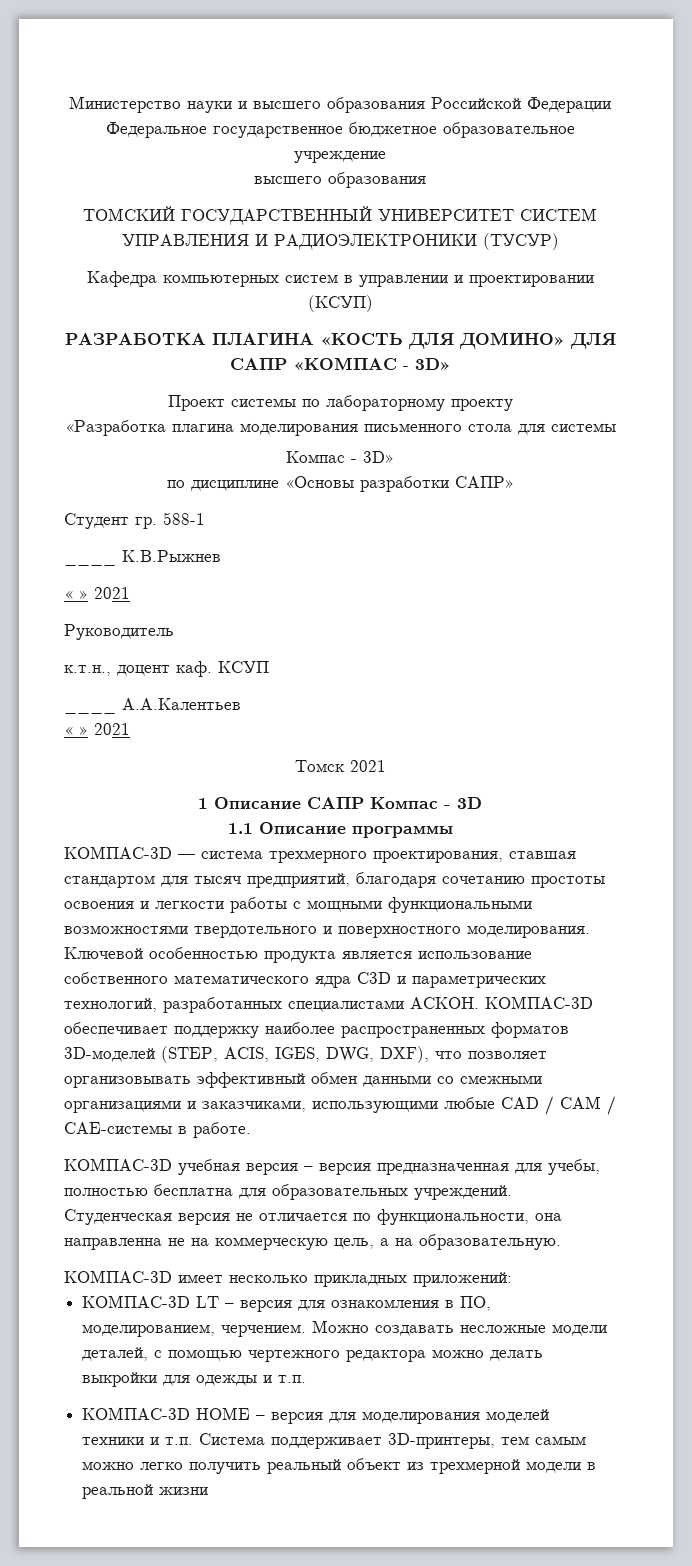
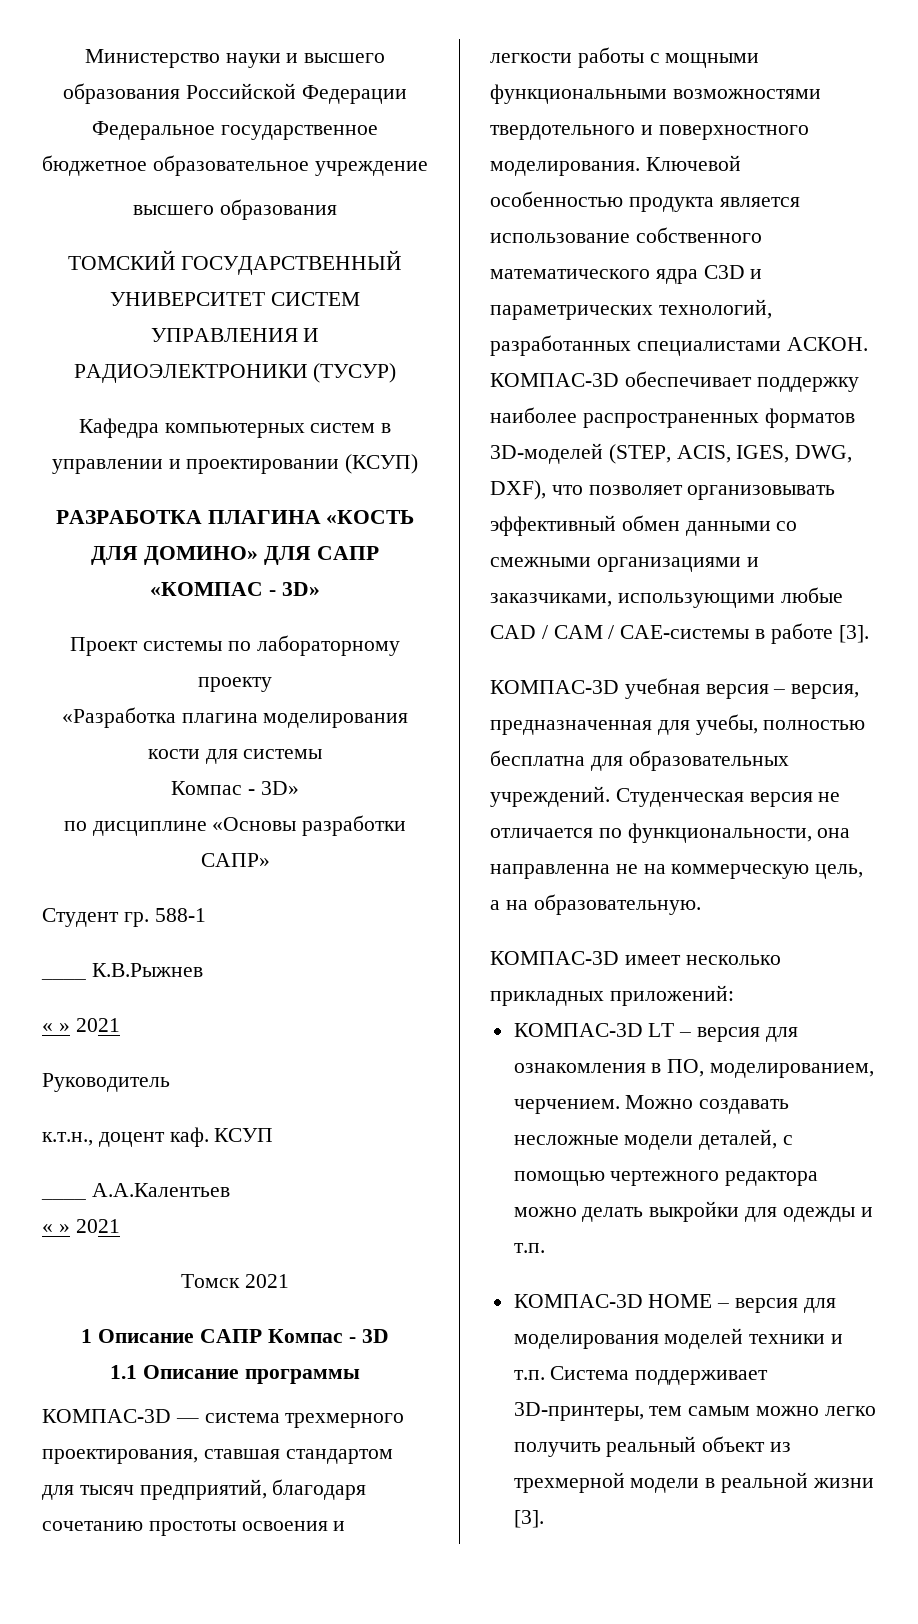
- «Разработка плагина моделирования письменного стола для системы
+ «Разработка плагина моделирования кости для системы
- КОМПАС-3D обеспечивает поддержку наиболее распространенных форматов 3D-моделей (STEP, ACIS, IGES, DWG, DXF), что позволяет организовывать эффективный обмен данными со смежными организациями и заказчиками, использующими любые CAD / CAM / CAE-системы в работе.
+ КОМПАС-3D обеспечивает поддержку наиболее распространенных форматов 3D-моделей (STEP, ACIS, IGES, DWG, DXF), что позволяет организовывать эффективный обмен данными со смежными организациями и заказчиками, использующими любые CAD / CAM / CAE-системы в работе [3].
- КОМПАС-3D учебная версия – версия предназначенная для учебы, полностью бесплатна для образовательных учреждений.
+ КОМПАС-3D учебная версия – версия, предназначенная для учебы, полностью бесплатна для образовательных учреждений.
- КОМПАС-3D HOME – версия для моделирования моделей техники и т.п. Система поддерживает 3D-принтеры, тем самым можно легко получить реальный объект из трехмерной модели в реальной жизни
+ КОМПАС-3D HOME – версия для моделирования моделей техники и т.п. Система поддерживает 3D-принтеры, тем самым можно легко получить реальный объект из трехмерной модели в реальной жизни [3].

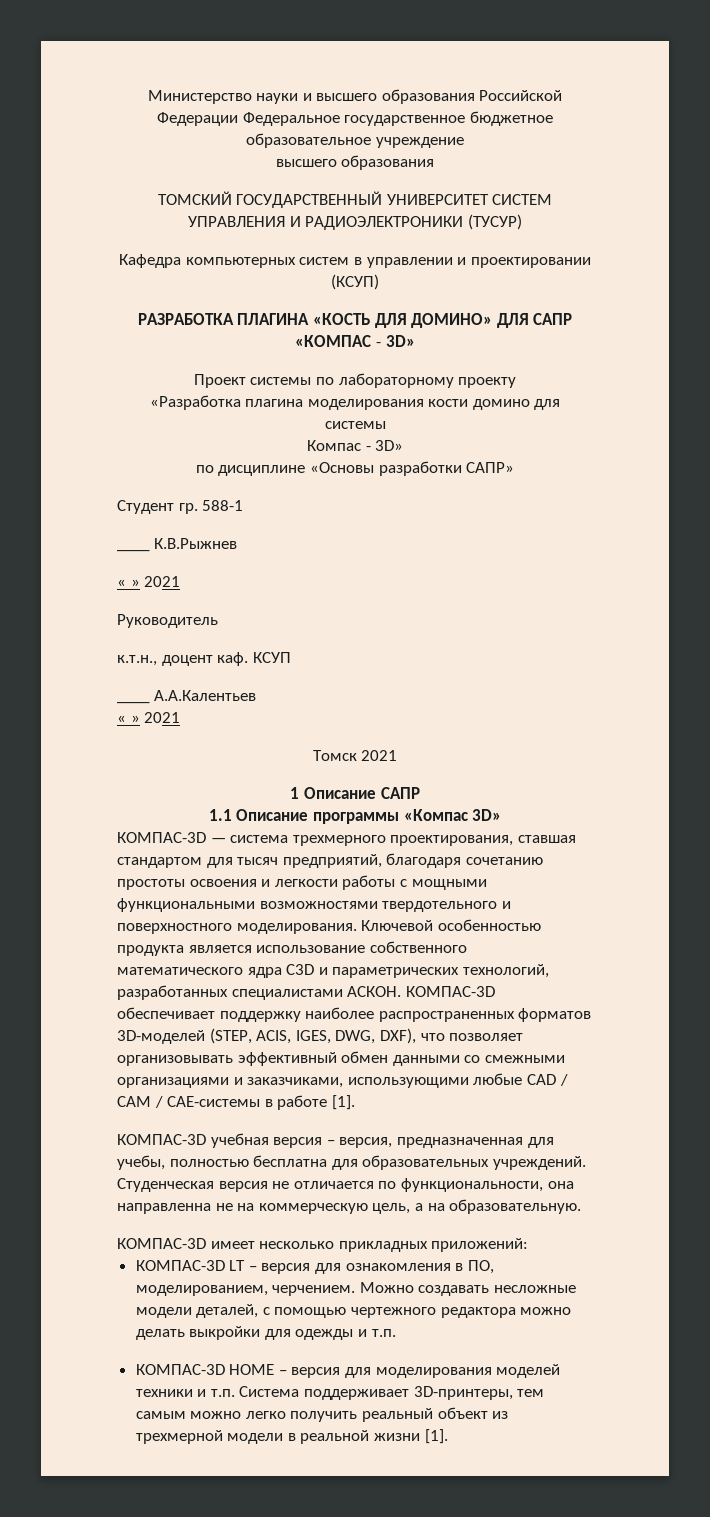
- «Разработка плагина моделирования кости для системы
+ «Разработка плагина моделирования кости домино для системы
- 1 Описание САПР Компас - 3D
+ 1 Описание САПР
- 1.1 Описание программы
+ 1.1 Описание программы «Компас 3D»
- КОМПАС-3D обеспечивает поддержку наиболее распространенных форматов 3D-моделей (STEP, ACIS, IGES, DWG, DXF), что позволяет организовывать эффективный обмен данными со смежными организациями и заказчиками, использующими любые CAD / CAM / CAE-системы в работе [3].
+ КОМПАС-3D обеспечивает поддержку наиболее распространенных форматов 3D-моделей (STEP, ACIS, IGES, DWG, DXF), что позволяет организовывать эффективный обмен данными со смежными организациями и заказчиками, использующими любые CAD / CAM / CAE-системы в работе [1].
- КОМПАС-3D HOME – версия для моделирования моделей техники и т.п. Система поддерживает 3D-принтеры, тем самым можно легко получить реальный объект из трехмерной модели в реальной жизни [3].
+ КОМПАС-3D HOME – версия для моделирования моделей техники и т.п. Система поддерживает 3D-принтеры, тем самым можно легко получить реальный объект из трехмерной модели в реальной жизни [1].

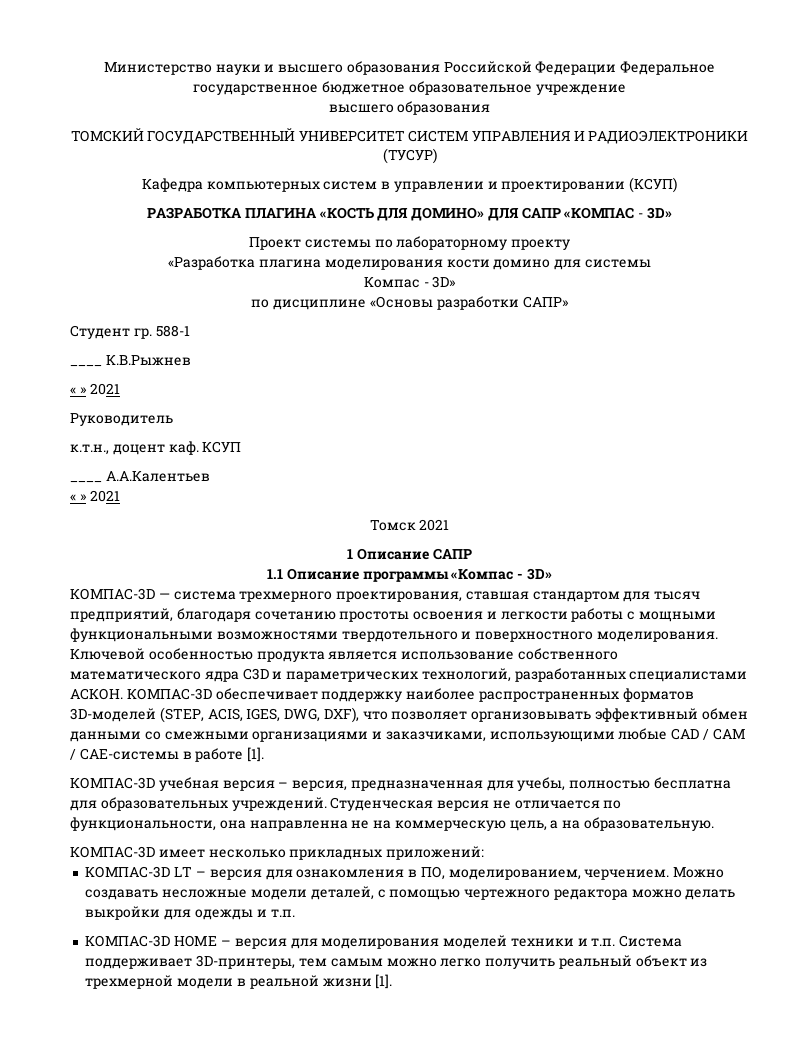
- 1.1 Описание программы «Компас 3D»
+ 1.1 Описание программы «Компас - 3D»

